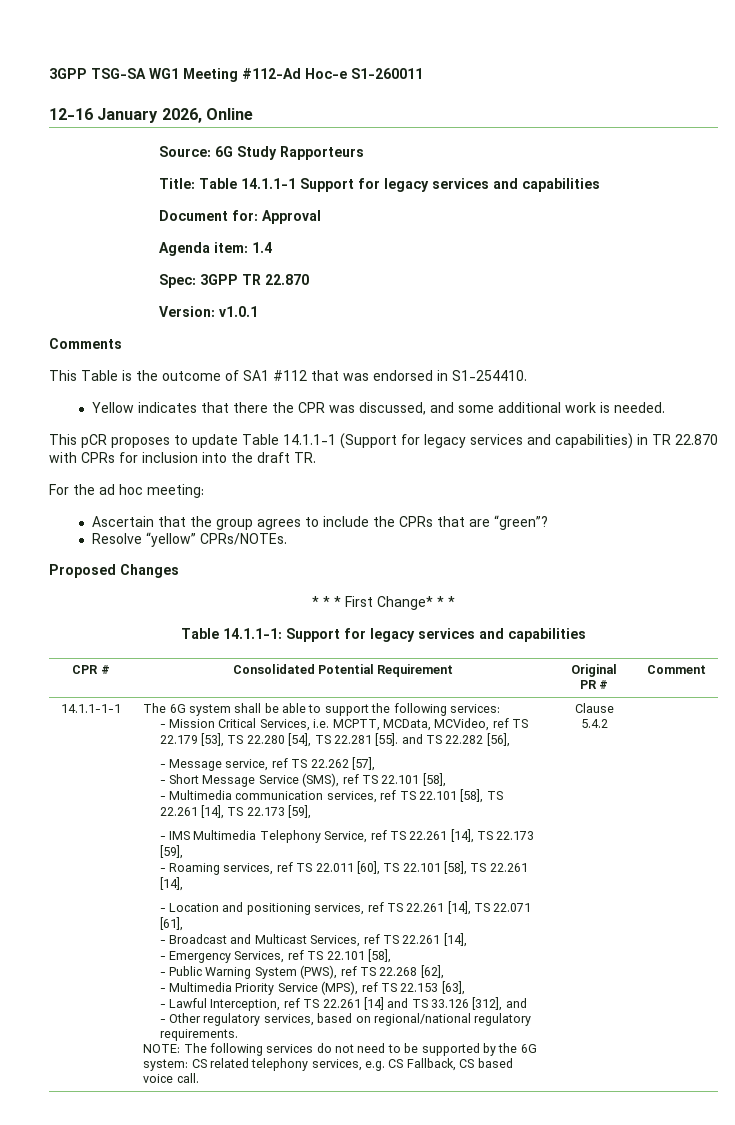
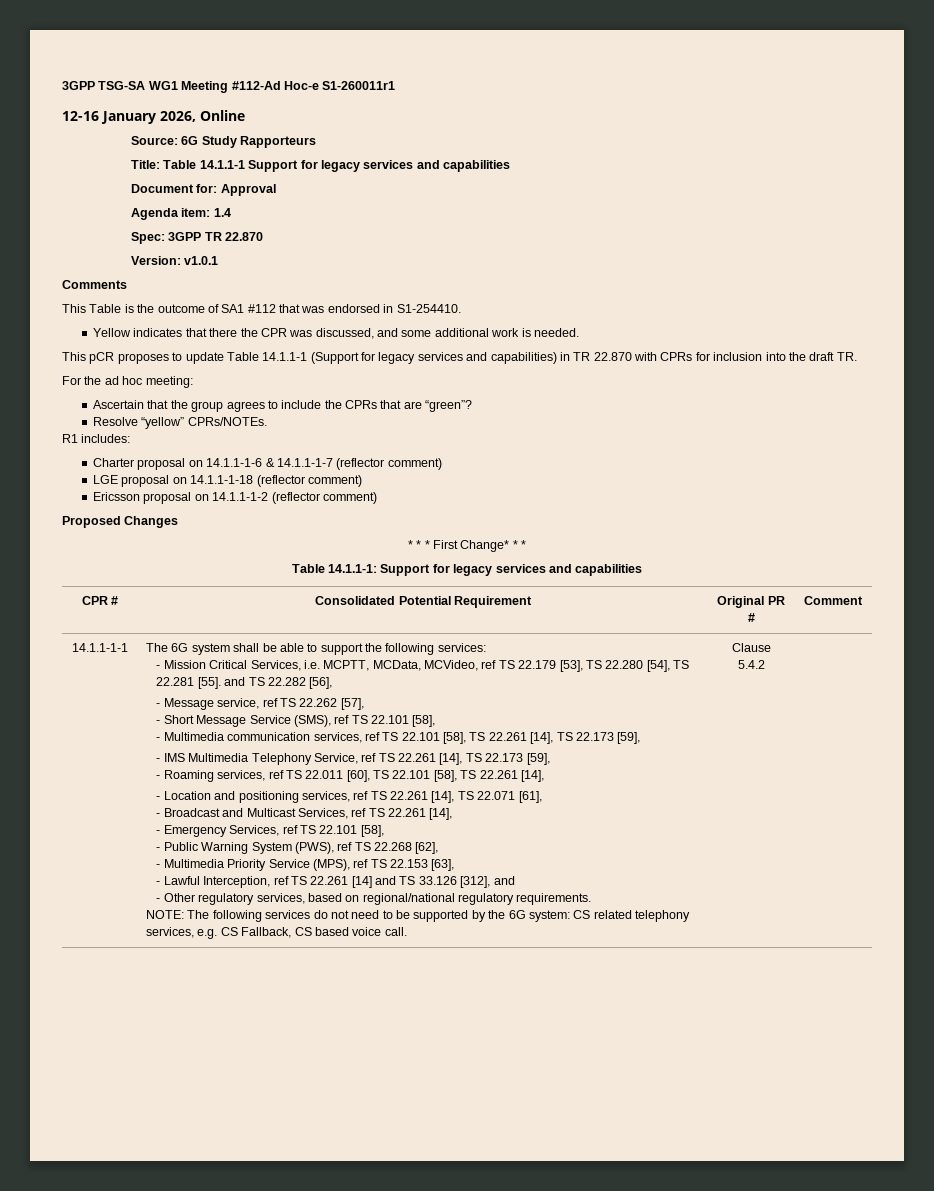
- 3GPP TSG-SA WG1 Meeting #112-Ad Hoc-e S1-260011
+ 3GPP TSG-SA WG1 Meeting #112-Ad Hoc-e S1-260011r1
+ R1 includes:
+ Charter proposal on 14.1.1-1-6 & 14.1.1-1-7 (reflector comment)
+ LGE proposal on 14.1.1-1-18 (reflector comment)
+ Ericsson proposal on 14.1.1-1-2 (reflector comment)

